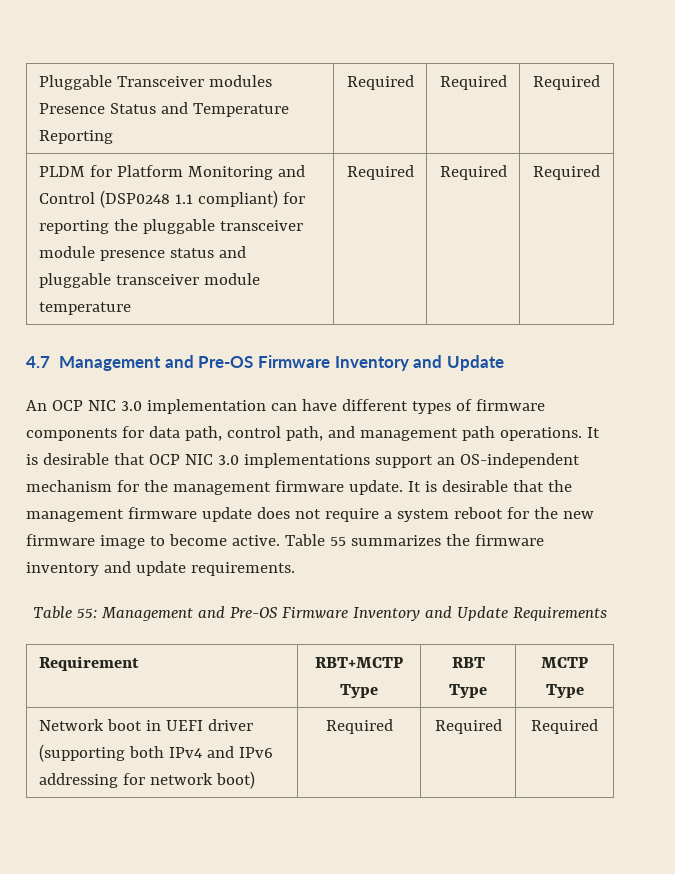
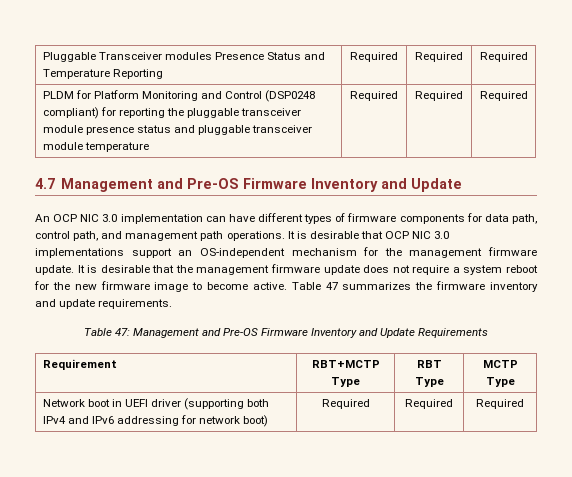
- PLDM for Platform Monitoring and Control (DSP0248 1.1 compliant) for reporting the pluggable transceiver module presence status and pluggable transceiver module temperature | Required | Required | Required
+ PLDM for Platform Monitoring and Control (DSP0248 compliant) for reporting the pluggable transceiver module presence status and pluggable transceiver module temperature | Required | Required | Required
- Table 55 summarizes the firmware inventory and update requirements.
+ Table 47 summarizes the firmware inventory and update requirements.
- Table 55: Management and Pre-OS Firmware Inventory and Update Requirements
+ Table 47: Management and Pre-OS Firmware Inventory and Update Requirements

